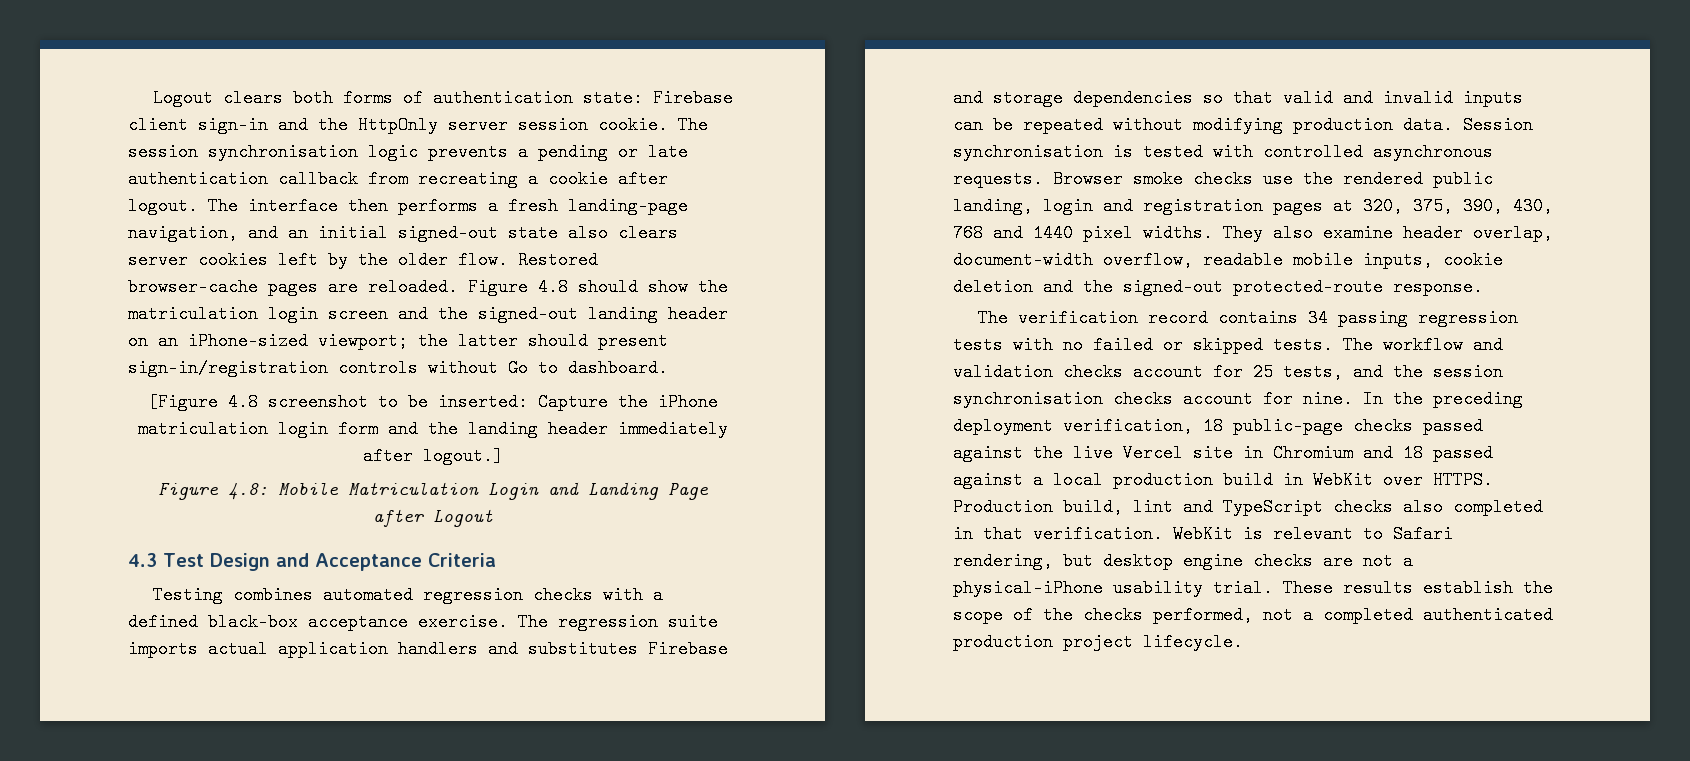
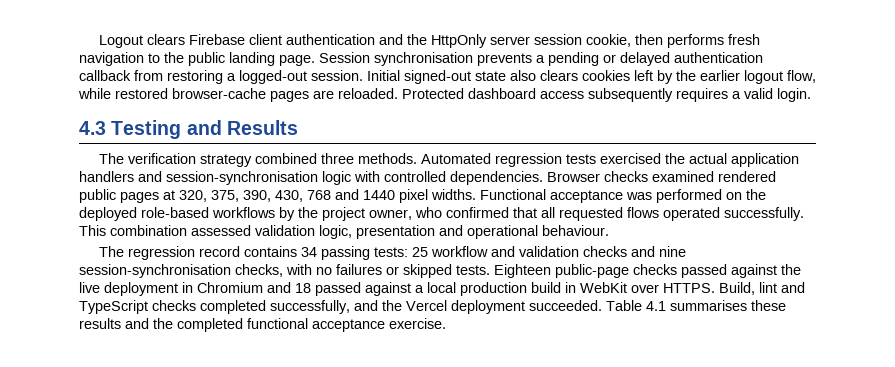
- Logout clears both forms of authentication state: Firebase client sign-in and the HttpOnly server session cookie. The session synchronisation logic prevents a pending or late authentication callback from recreating a cookie after logout. The interface then performs a fresh landing-page navigation, and an initial signed-out state also clears server cookies left by the older flow. Restored browser-cache pages are reloaded. Figure 4.8 should show the matriculation login screen and the signed-out landing header on an iPhone-sized viewport; the latter should present sign-in/registration controls without Go to dashboard.
- [Figure 4.8 screenshot to be inserted: Capture the iPhone matriculation login form and the landing header immediately after logout.]
- Figure 4.8: Mobile Matriculation Login and Landing Page after Logout
- 4.3 Test Design and Acceptance Criteria
- Testing combines automated regression checks with a defined black-box acceptance exercise. The regression suite imports actual application handlers and substitutes Firebase and storage dependencies so that valid and invalid inputs can be repeated without modifying production data. Session synchronisation is tested with controlled asynchronous requests. Browser smoke checks use the rendered public landing, login and registration pages at 320, 375, 390, 430, 768 and 1440 pixel widths.
+ Logout clears Firebase client authentication and the HttpOnly server session cookie, then performs fresh navigation to the public landing page. Session synchronisation prevents a pending or delayed authentication callback from restoring a logged-out session. Initial signed-out state also clears cookies left by the earlier logout flow, while restored browser-cache pages are reloaded. Protected dashboard access subsequently requires a valid login.
+ 4.3 Testing and Results
+ The verification strategy combined three methods. Automated regression tests exercised the actual application handlers and session-synchronisation logic with controlled dependencies. Browser checks examined rendered public pages at 320, 375, 390, 430, 768 and 1440 pixel widths.
- They also examine header overlap, document-width overflow, readable mobile inputs, cookie deletion and the signed-out protected-route response.
- The verification record contains 34 passing regression tests with no failed or skipped tests. The workflow and validation checks account for 25 tests, and the session synchronisation checks account for nine. In the preceding deployment verification, 18 public-page checks passed against the live Vercel site in Chromium and 18 passed against a local production build in WebKit over HTTPS.
+ Functional acceptance was performed on the deployed role-based workflows by the project owner, who confirmed that all requested flows operated successfully. This combination assessed validation logic, presentation and operational behaviour.
+ The regression record contains 34 passing tests: 25 workflow and validation checks and nine session-synchronisation checks, with no failures or skipped tests. Eighteen public-page checks passed against the live deployment in Chromium and 18 passed against a local production build in WebKit over HTTPS.
- Production build, lint and TypeScript checks also completed in that verification. WebKit is relevant to Safari rendering, but desktop engine checks are not a physical-iPhone usability trial. These results establish the scope of the checks performed, not a completed authenticated production project lifecycle.
+ Build, lint and TypeScript checks completed successfully, and the Vercel deployment succeeded. Table 4.1 summarises these results and the completed functional acceptance exercise.

